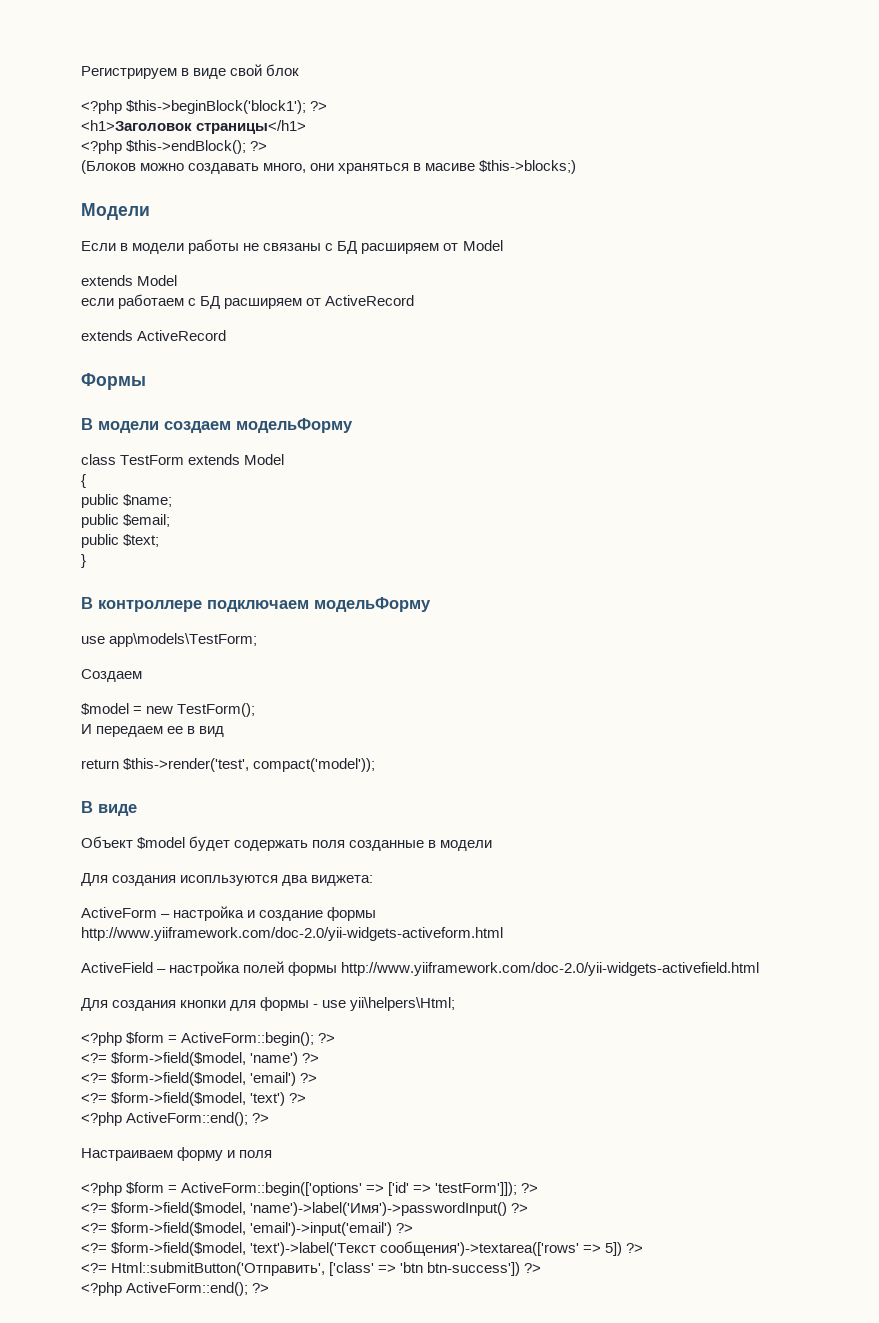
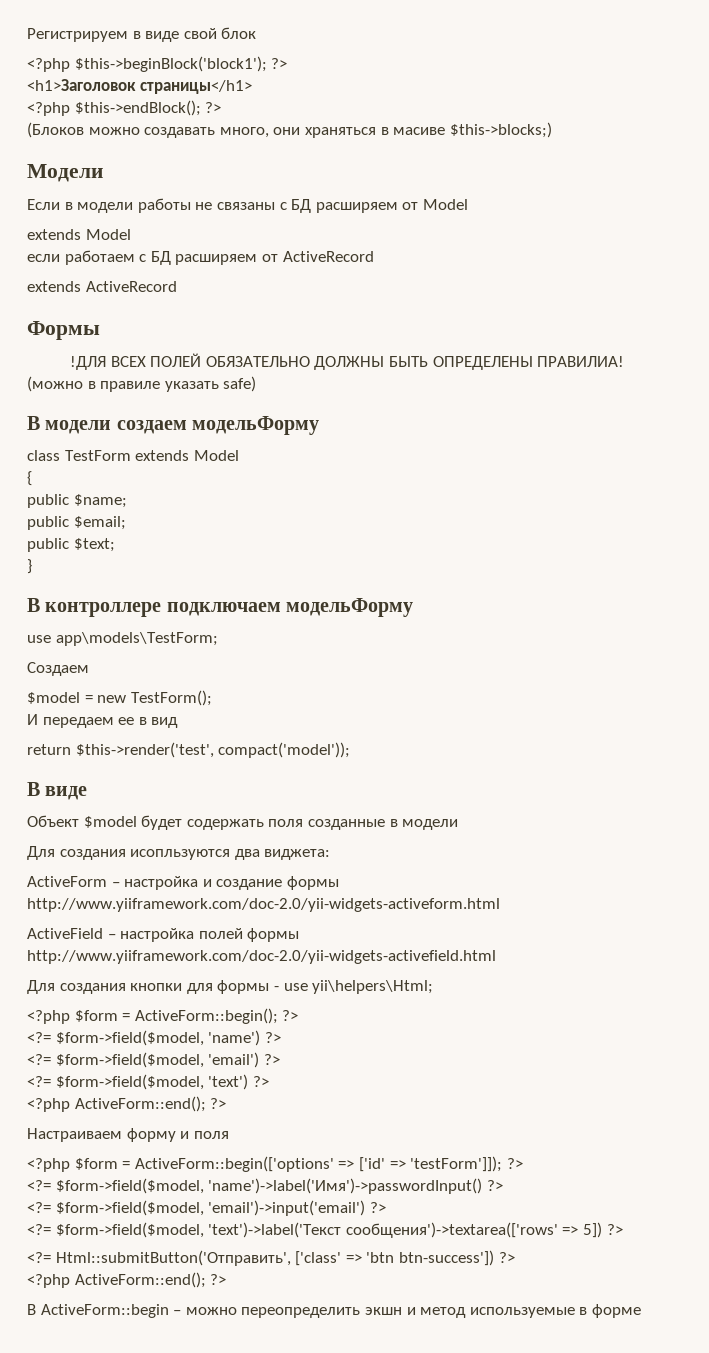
+ !ДЛЯ ВСЕХ ПОЛЕЙ ОБЯЗАТЕЛЬНО ДОЛЖНЫ БЫТЬ ОПРЕДЕЛЕНЫ ПРАВИЛИА! (можно в правиле указать safe)
+ В ActiveForm::begin – можно переопределить экшн и метод используемые в форме

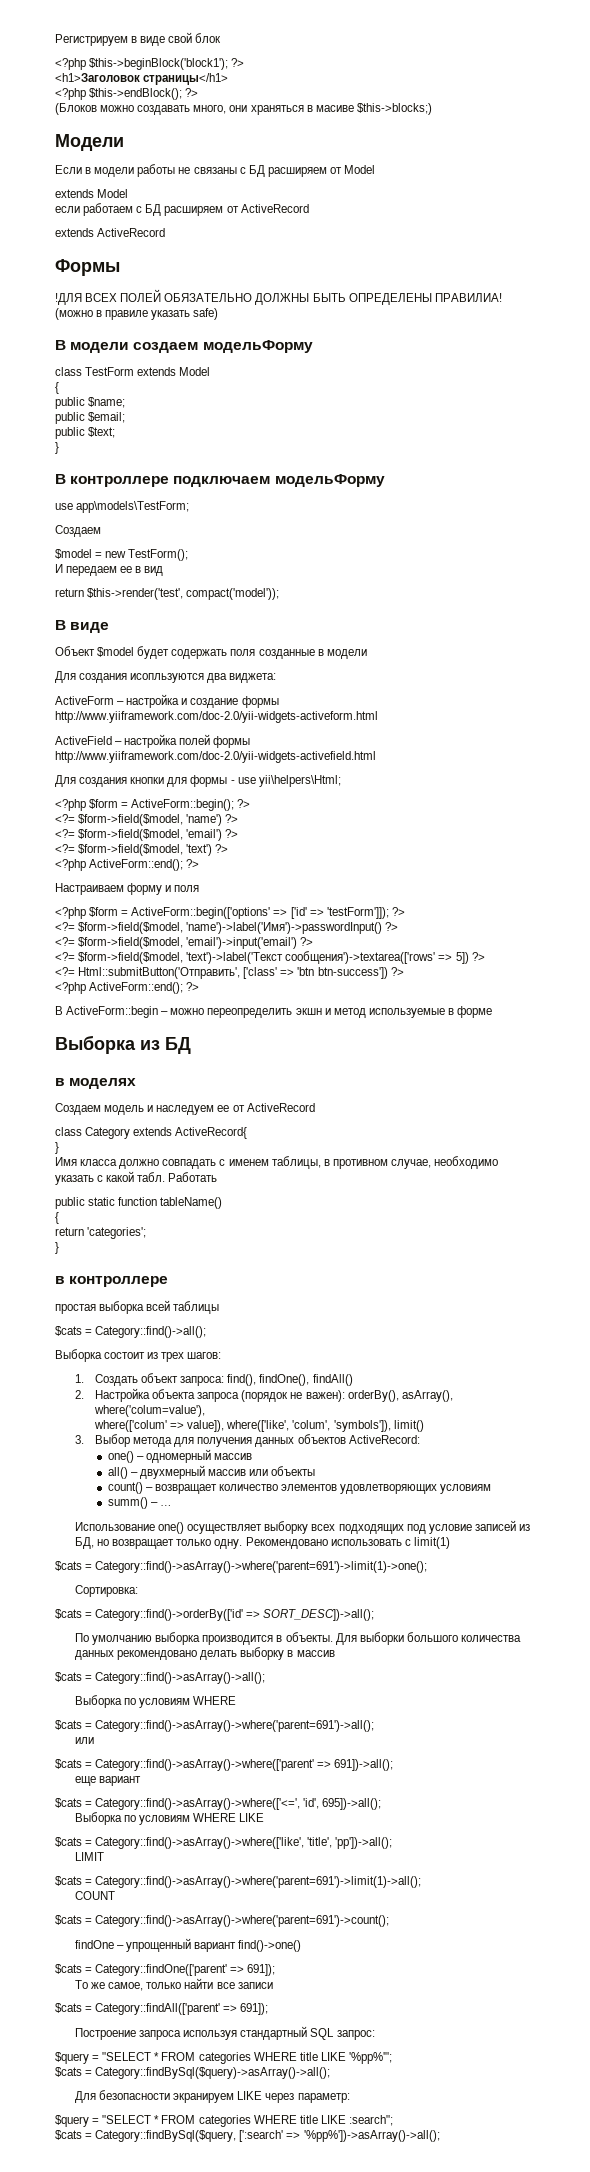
+ Выборка из БД
+ в моделях
+ Создаем модель и наследуем ее от ActiveRecord
+ class Category extends ActiveRecord{
+ }
+ Имя класса должно совпадать с именем таблицы, в противном случае, необходимо указать с какой табл. Работать
+ public static function tableName()
+ {
+ return 'categories';
+ }
+ в контроллере
+ простая выборка всей таблицы
+ $cats = Category::find()->all();
+ Выборка состоит из трех шагов:
+ 1. Создать объект запроса: find(), findOne(), findAll()
+ 2. Настройка объекта запроса (порядок не важен): orderBy(), asArray(), where('colum=value'),
+ where(['colum' => value]), where(['like', 'colum', 'symbols']), limit()
+ 3. Выбор метода для получения данных объектов ActiveRecord:
+ one() – одномерный массив
+ all() – двухмерный массив или объекты
+ count() – возвращает количество элементов удовлетворяющих условиям
+ summ() – …
+ Использование one() осуществляет выборку всех подходящих под условие записей из БД, но возвращает только одну. Рекомендовано использовать с limit(1)
+ $cats = Category::find()->asArray()->where('parent=691')->limit(1)->one();
+ Сортировка:
+ $cats = Category::find()->orderBy(['id' => SORT_DESC])->all();
+ По умолчанию выборка производится в объекты. Для выборки большого количества данных рекомендовано делать выборку в массив
+ $cats = Category::find()->asArray()->all();
+ Выборка по условиям WHERE
+ $cats = Category::find()->asArray()->where('parent=691')->all();
+ или
+ $cats = Category::find()->asArray()->where(['parent' => 691])->all();
+ еще вариант
+ $cats = Category::find()->asArray()->where(['<=', 'id', 695])->all();
+ Выборка по условиям WHERE LIKE
+ $cats = Category::find()->asArray()->where(['like', 'title', 'pp'])->all();
+ LIMIT
+ $cats = Category::find()->asArray()->where('parent=691')->limit(1)->all();
+ COUNT
+ $cats = Category::find()->asArray()->where('parent=691')->count();
+ findOne – упрощенный вариант find()->one()
+ $cats = Category::findOne(['parent' => 691]);
+ То же самое, только найти все записи
+ $cats = Category::findAll(['parent' => 691]);
+ Построение запроса используя стандартный SQL запрос:
+ $query = "SELECT * FROM categories WHERE title LIKE '%pp%'";
+ $cats = Category::findBySql($query)->asArray()->all();
+ Для безопасности экранируем LIKE через параметр:
+ $query = "SELECT * FROM categories WHERE title LIKE :search";
+ $cats = Category::findBySql($query, [':search' => '%pp%'])->asArray()->all();

